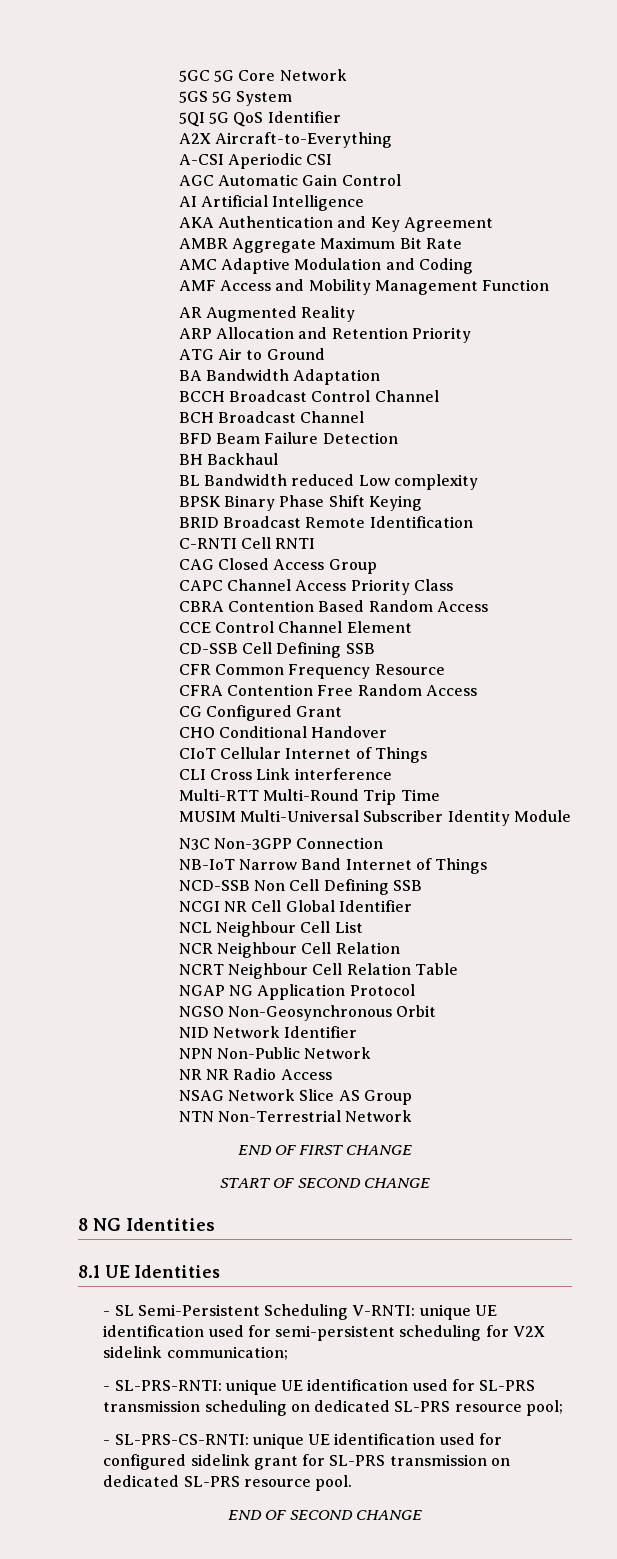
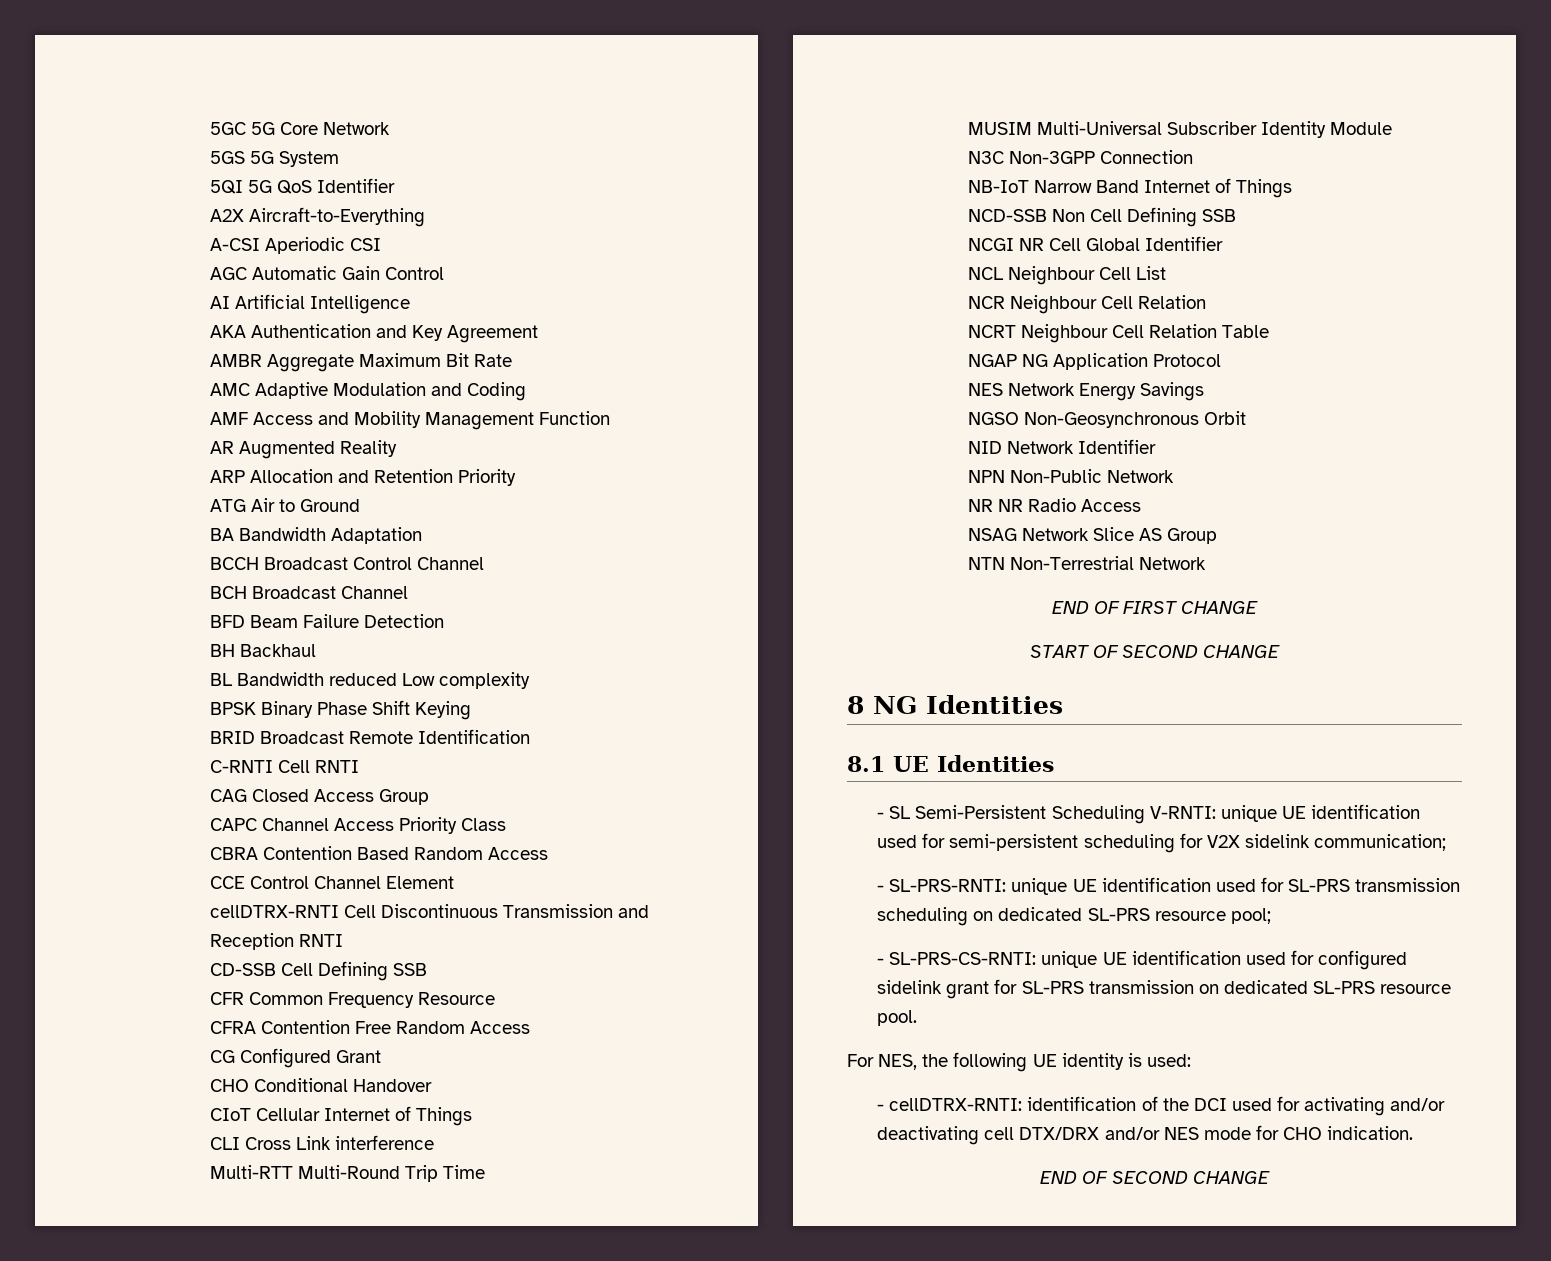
+ cellDTRX-RNTI Cell Discontinuous Transmission and Reception RNTI
+ NES Network Energy Savings
+ For NES, the following UE identity is used:
+ - cellDTRX-RNTI: identification of the DCI used for activating and/or deactivating cell DTX/DRX and/or NES mode for CHO indication.

